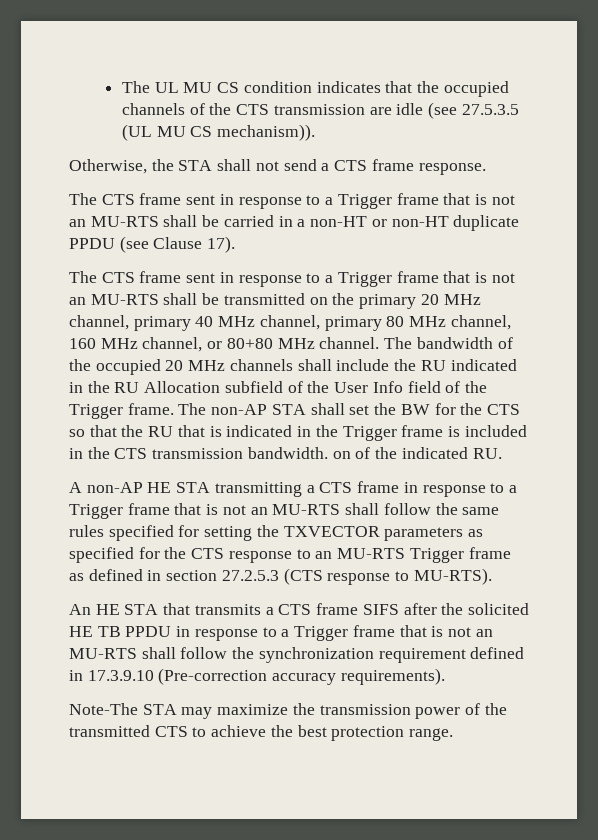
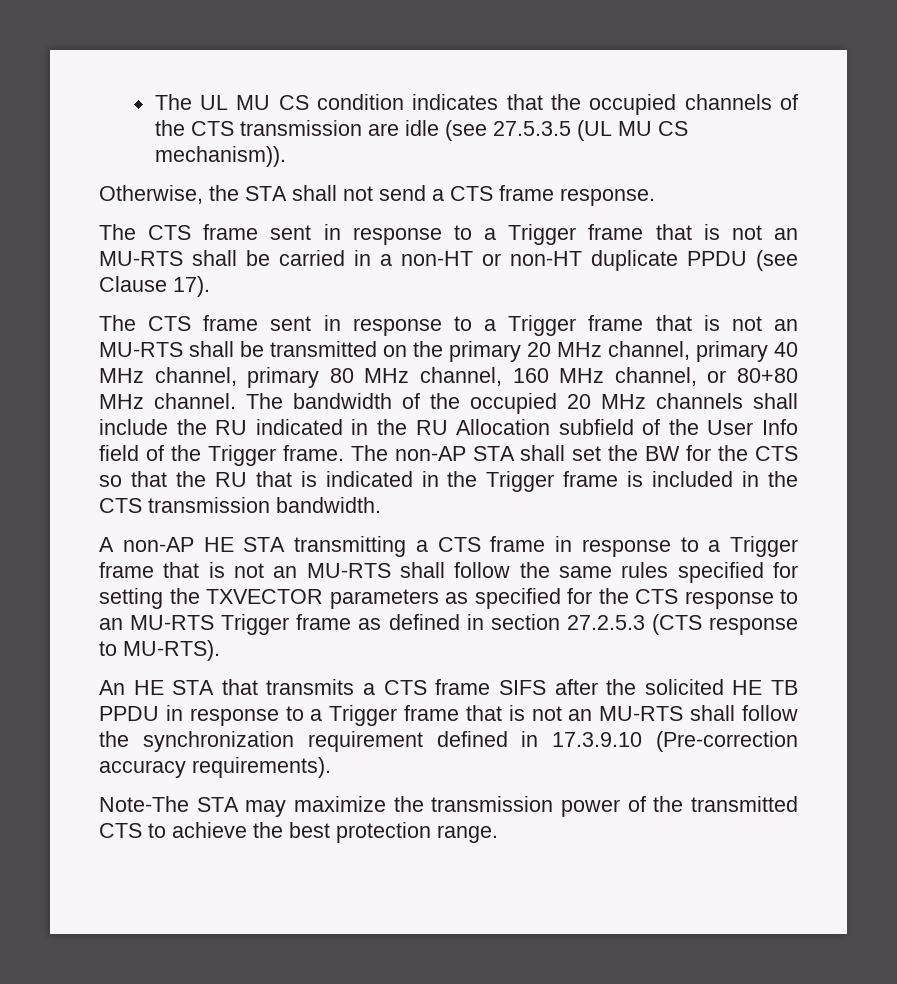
- The non-AP STA shall set the BW for the CTS so that the RU that is indicated in the Trigger frame is included in the CTS transmission bandwidth. on of the indicated RU.
+ The non-AP STA shall set the BW for the CTS so that the RU that is indicated in the Trigger frame is included in the CTS transmission bandwidth.

